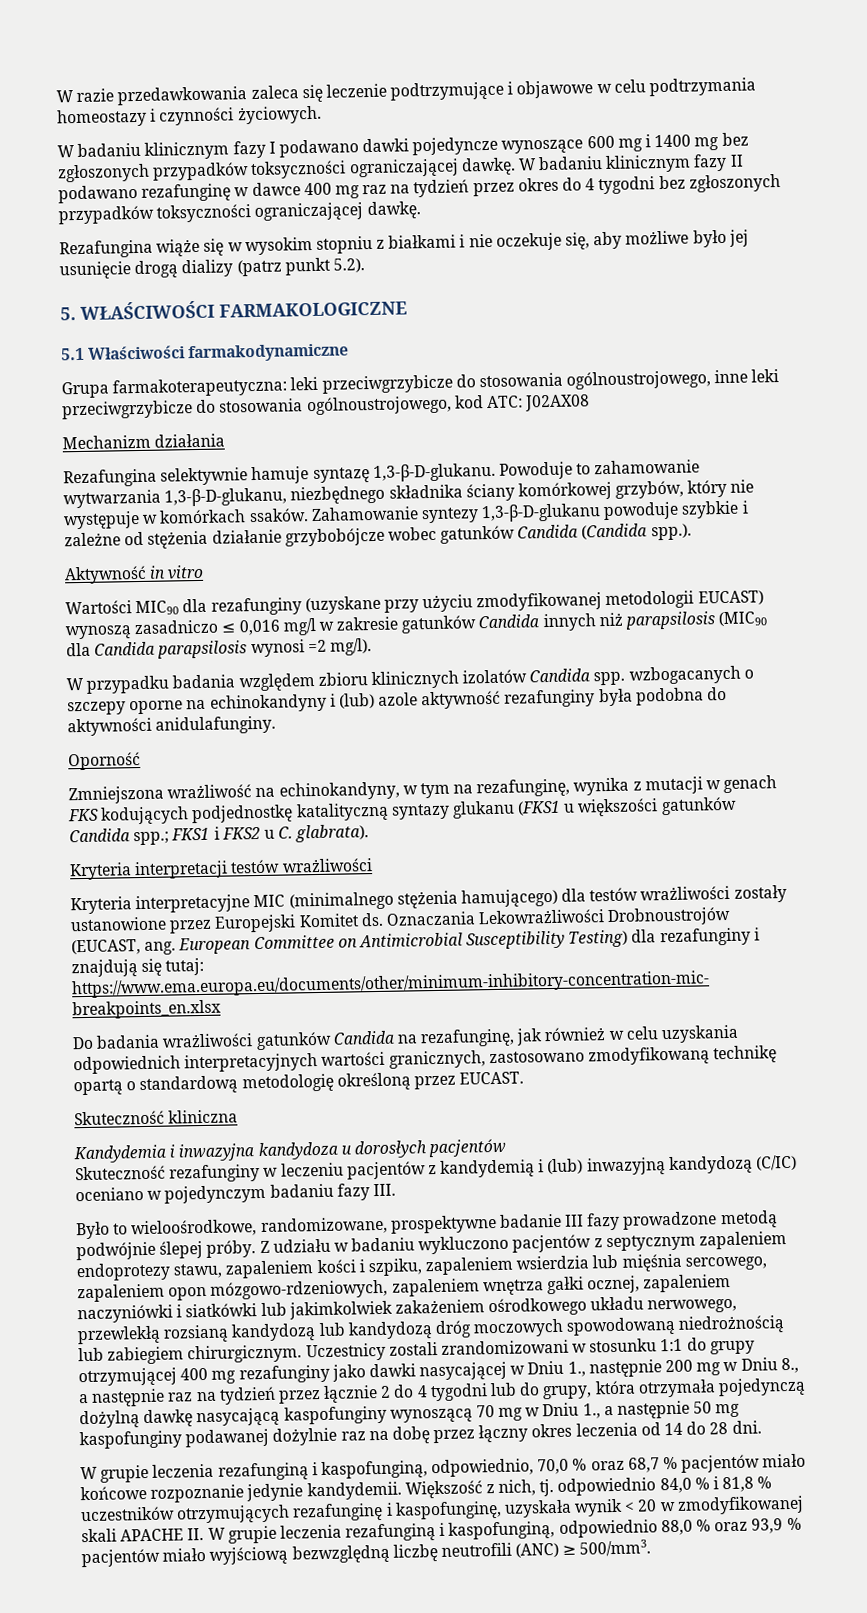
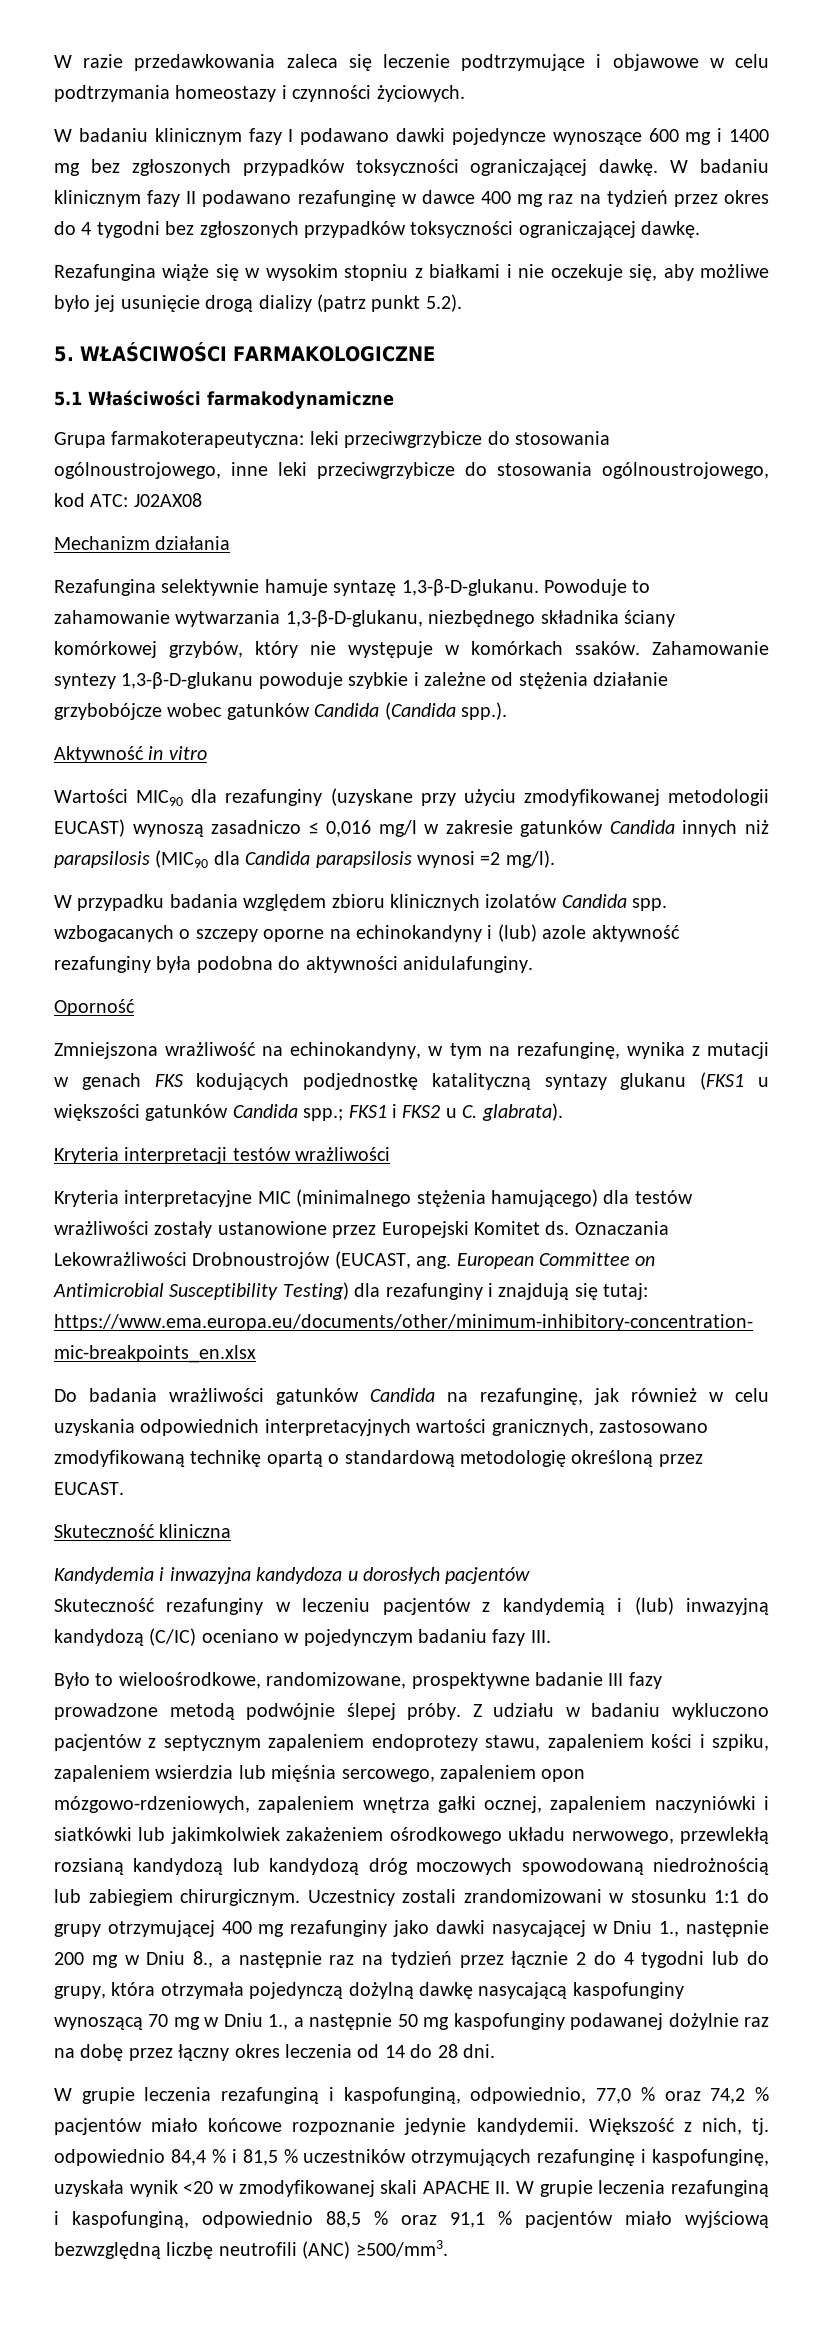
- W grupie leczenia rezafunginą i kaspofunginą, odpowiednio, 70,0 % oraz 68,7 % pacjentów miało końcowe rozpoznanie jedynie kandydemii.
+ W grupie leczenia rezafunginą i kaspofunginą, odpowiednio, 77,0 % oraz 74,2 % pacjentów miało końcowe rozpoznanie jedynie kandydemii.
- Większość z nich, tj. odpowiednio 84,0 % i 81,8 % uczestników otrzymujących rezafunginę i kaspofunginę, uzyskała wynik < 20 w zmodyfikowanej skali APACHE II. W grupie leczenia rezafunginą i kaspofunginą, odpowiednio 88,0 % oraz 93,9 % pacjentów miało wyjściową bezwzględną liczbę neutrofili (ANC) ≥ 500/mm3.
+ Większość z nich, tj. odpowiednio 84,4 % i 81,5 % uczestników otrzymujących rezafunginę i kaspofunginę, uzyskała wynik <20 w zmodyfikowanej skali APACHE II. W grupie leczenia rezafunginą i kaspofunginą, odpowiednio 88,5 % oraz 91,1 % pacjentów miało wyjściową bezwzględną liczbę neutrofili (ANC) ≥500/mm3.

